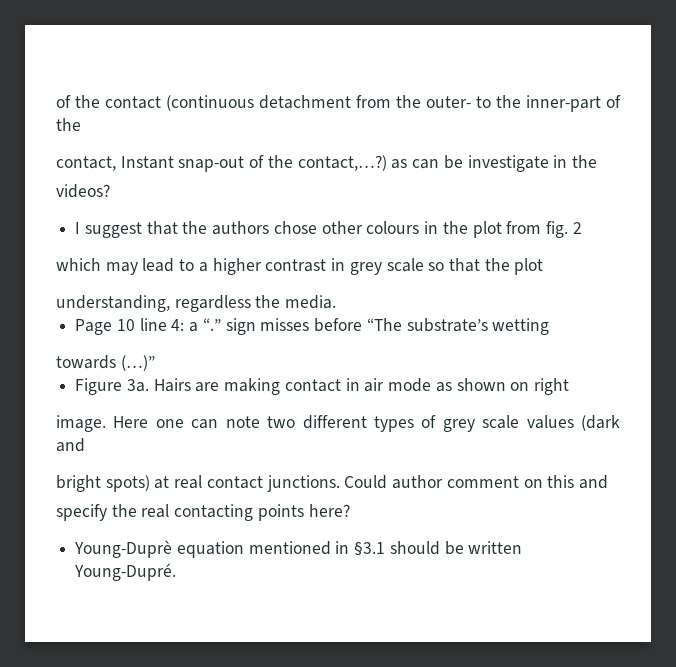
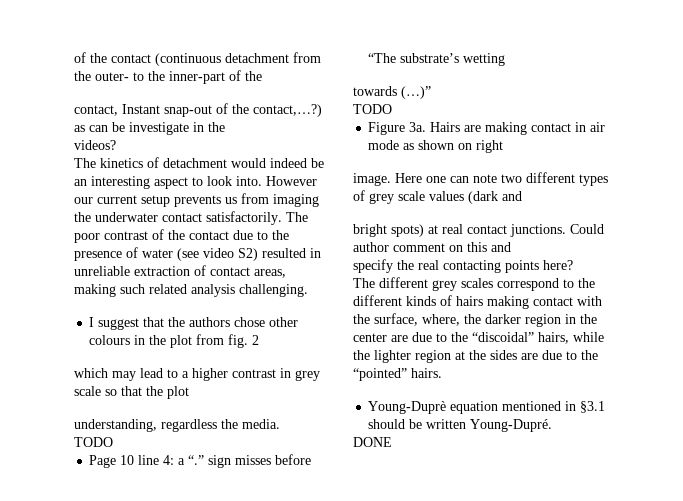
+ The kinetics of detachment would indeed be an interesting aspect to look into. However our current setup prevents us from imaging the underwater contact satisfactorily. The poor contrast of the contact due to the presence of water (see video S2) resulted in unreliable extraction of contact areas, making such related analysis challenging.
  understanding, regardless the media.
+ TODO
  towards (…)”
+ TODO
+ The different grey scales correspond to the different kinds of hairs making contact with the surface, where, the darker region in the center are due to the “discoidal” hairs, while the lighter region at the sides are due to the “pointed” hairs.
+ DONE

